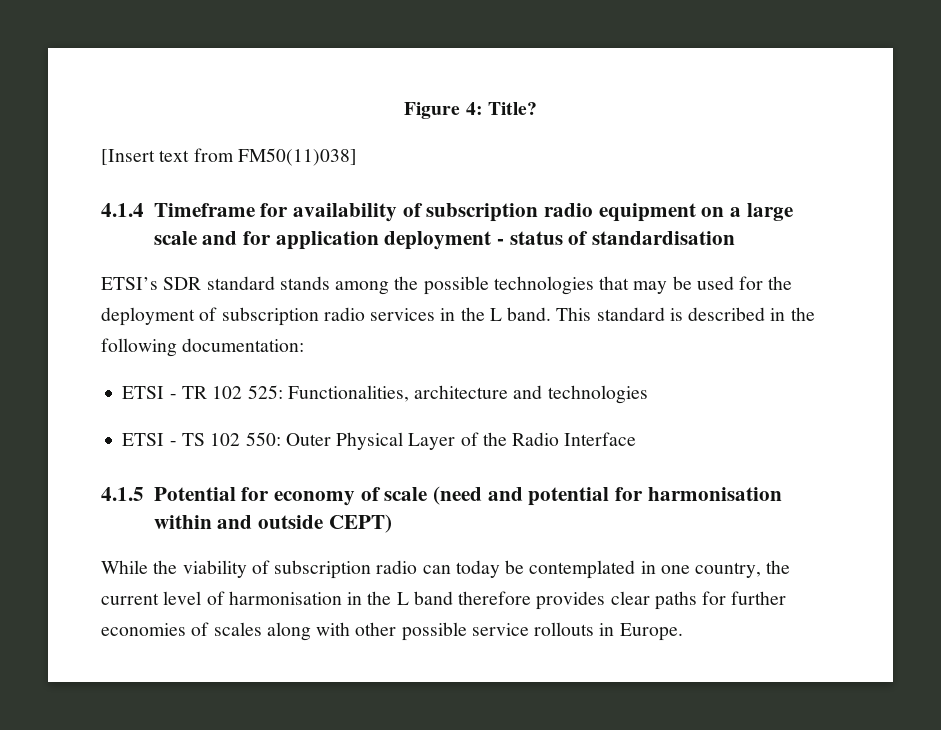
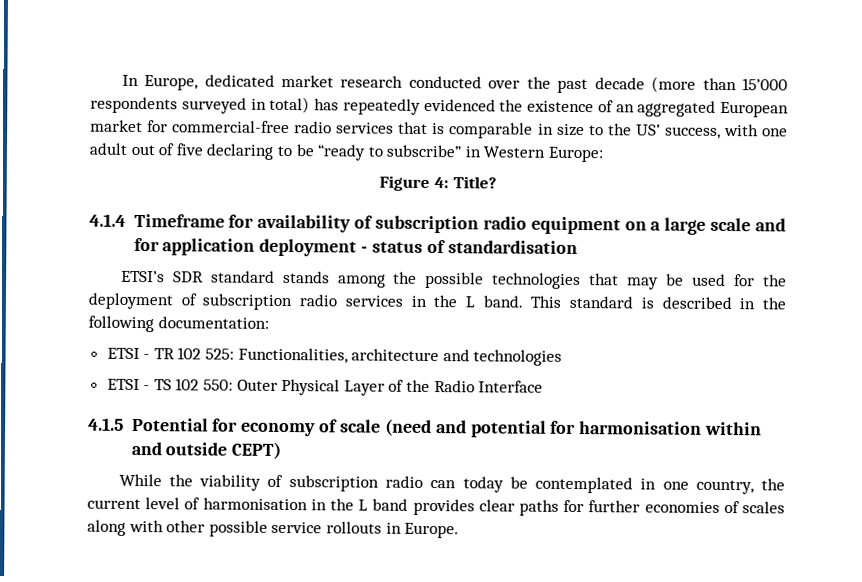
+ In Europe, dedicated market research conducted over the past decade (more than 15’000 respondents surveyed in total) has repeatedly evidenced the existence of an aggregated European market for commercial-free radio services that is comparable in size to the US’ success, with one adult out of five declaring to be “ready to subscribe” in Western Europe:
- [Insert text from FM50(11)038]
- While the viability of subscription radio can today be contemplated in one country, the current level of harmonisation in the L band therefore provides clear paths for further economies of scales along with other possible service rollouts in Europe.
+ While the viability of subscription radio can today be contemplated in one country, the current level of harmonisation in the L band provides clear paths for further economies of scales along with other possible service rollouts in Europe.

